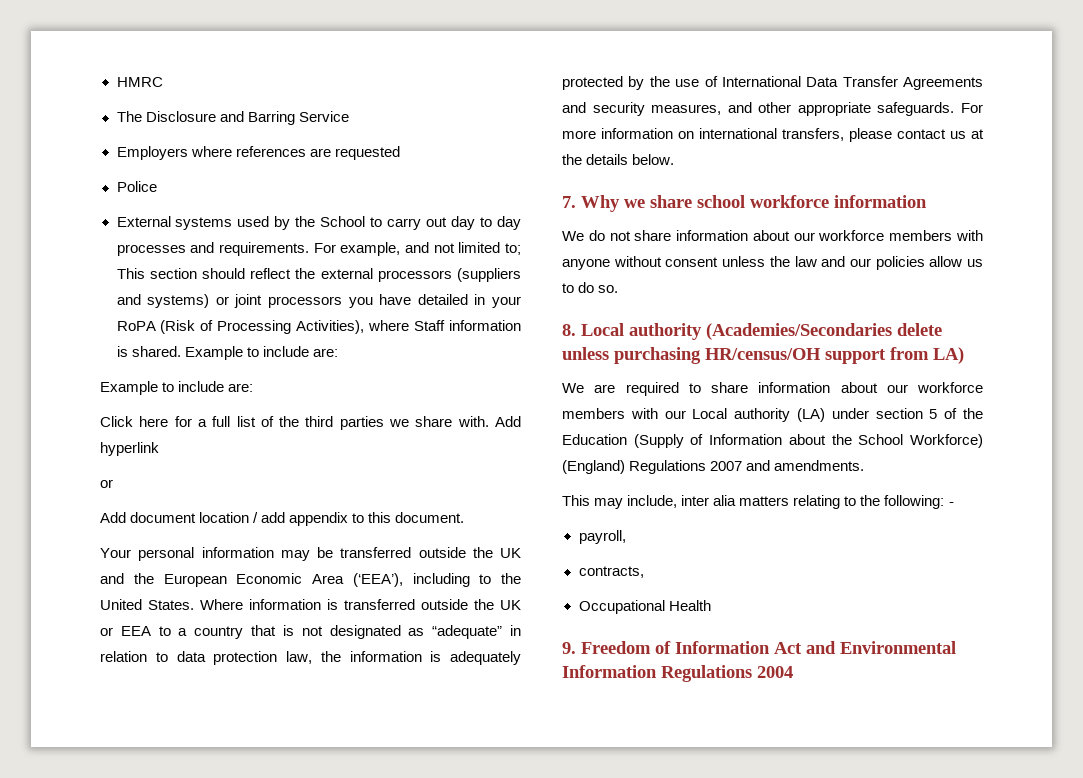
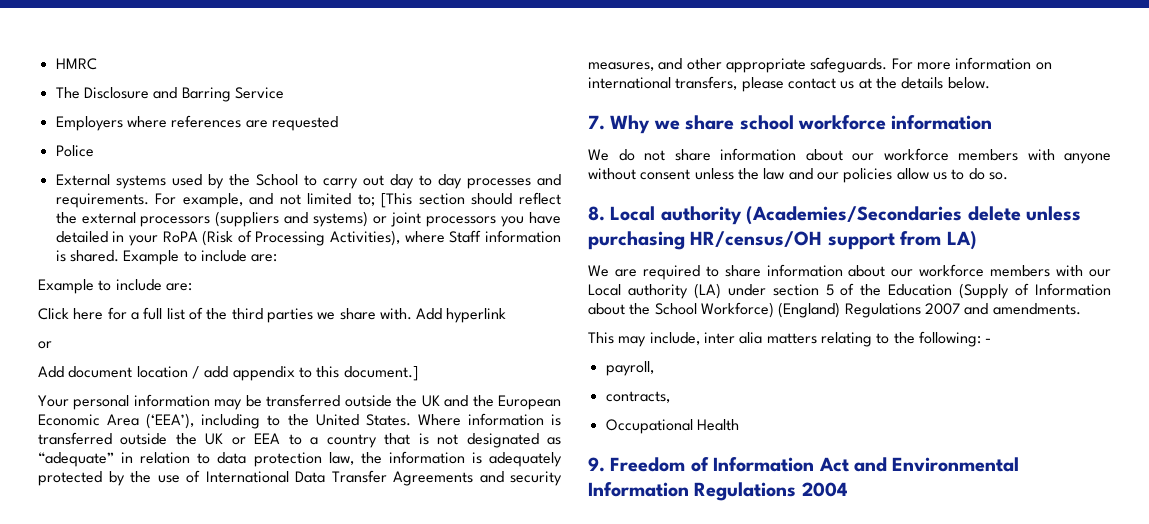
- For example, and not limited to; This section should reflect the external processors (suppliers and systems) or joint processors you have detailed in your RoPA (Risk of Processing Activities), where Staff information is shared.
+ For example, and not limited to; [This section should reflect the external processors (suppliers and systems) or joint processors you have detailed in your RoPA (Risk of Processing Activities), where Staff information is shared.
- Add document location / add appendix to this document.
+ Add document location / add appendix to this document.]

